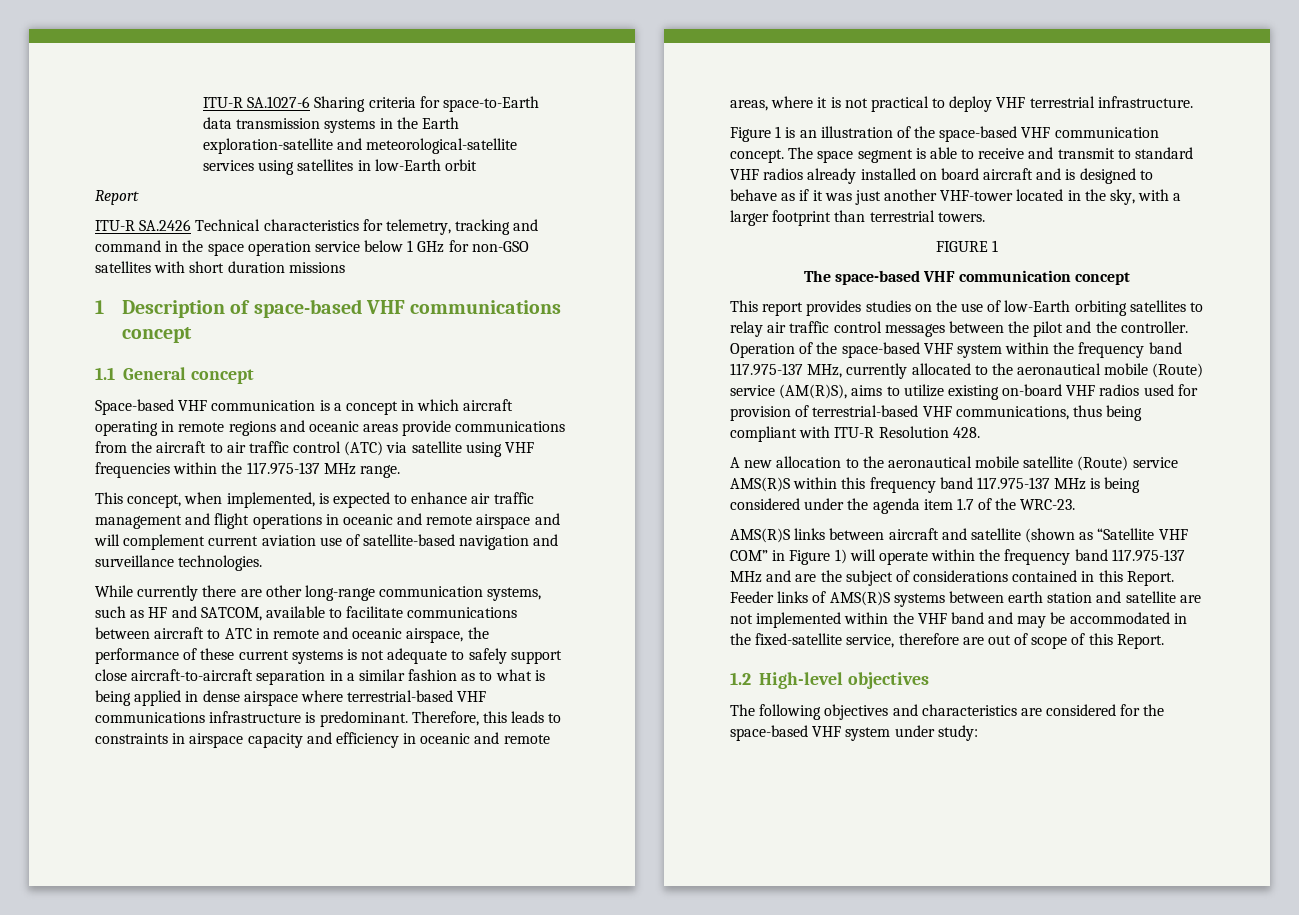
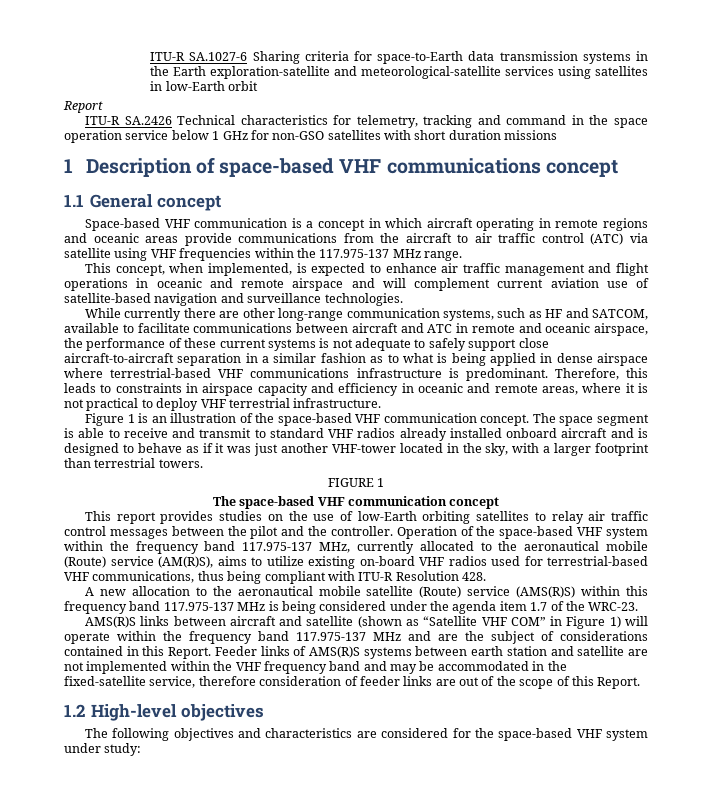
- While currently there are other long-range communication systems, such as HF and SATCOM, available to facilitate communications between aircraft to ATC in remote and oceanic airspace, the performance of these current systems is not adequate to safely support close aircraft-to-aircraft separation in a similar fashion as to what is being applied in dense airspace where terrestrial-based VHF communications infrastructure is predominant.
+ While currently there are other long-range communication systems, such as HF and SATCOM, available to facilitate communications between aircraft and ATC in remote and oceanic airspace, the performance of these current systems is not adequate to safely support close aircraft-to-aircraft separation in a similar fashion as to what is being applied in dense airspace where terrestrial-based VHF communications infrastructure is predominant.
- The space segment is able to receive and transmit to standard VHF radios already installed on board aircraft and is designed to behave as if it was just another VHF-tower located in the sky, with a larger footprint than terrestrial towers.
+ The space segment is able to receive and transmit to standard VHF radios already installed onboard aircraft and is designed to behave as if it was just another VHF-tower located in the sky, with a larger footprint than terrestrial towers.
- Operation of the space-based VHF system within the frequency band 117.975-137 MHz, currently allocated to the aeronautical mobile (Route) service (AM(R)S), aims to utilize existing on-board VHF radios used for provision of terrestrial-based VHF communications, thus being compliant with ITU-R Resolution 428.
+ Operation of the space-based VHF system within the frequency band 117.975-137 MHz, currently allocated to the aeronautical mobile (Route) service (AM(R)S), aims to utilize existing on-board VHF radios used for terrestrial-based VHF communications, thus being compliant with ITU-R Resolution 428.
- A new allocation to the aeronautical mobile satellite (Route) service AMS(R)S within this frequency band 117.975-137 MHz is being considered under the agenda item 1.7 of the WRC-23.
+ A new allocation to the aeronautical mobile satellite (Route) service (AMS(R)S) within this frequency band 117.975-137 MHz is being considered under the agenda item 1.7 of the WRC-23.
- Feeder links of AMS(R)S systems between earth station and satellite are not implemented within the VHF band and may be accommodated in the fixed-satellite service, therefore are out of scope of this Report.
+ Feeder links of AMS(R)S systems between earth station and satellite are not implemented within the VHF frequency band and may be accommodated in the fixed-satellite service, therefore consideration of feeder links are out of the scope of this Report.

